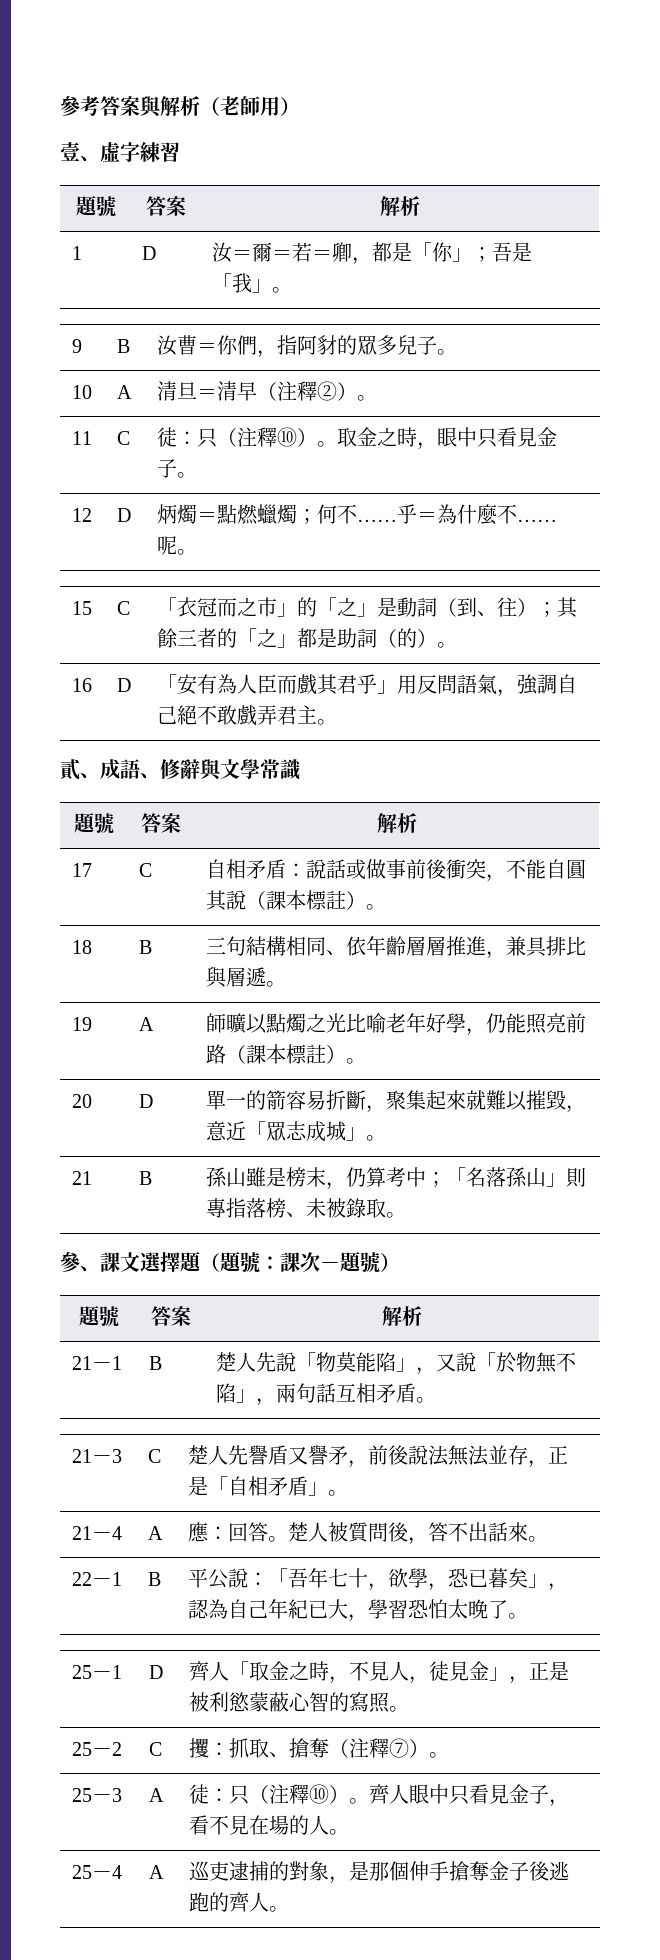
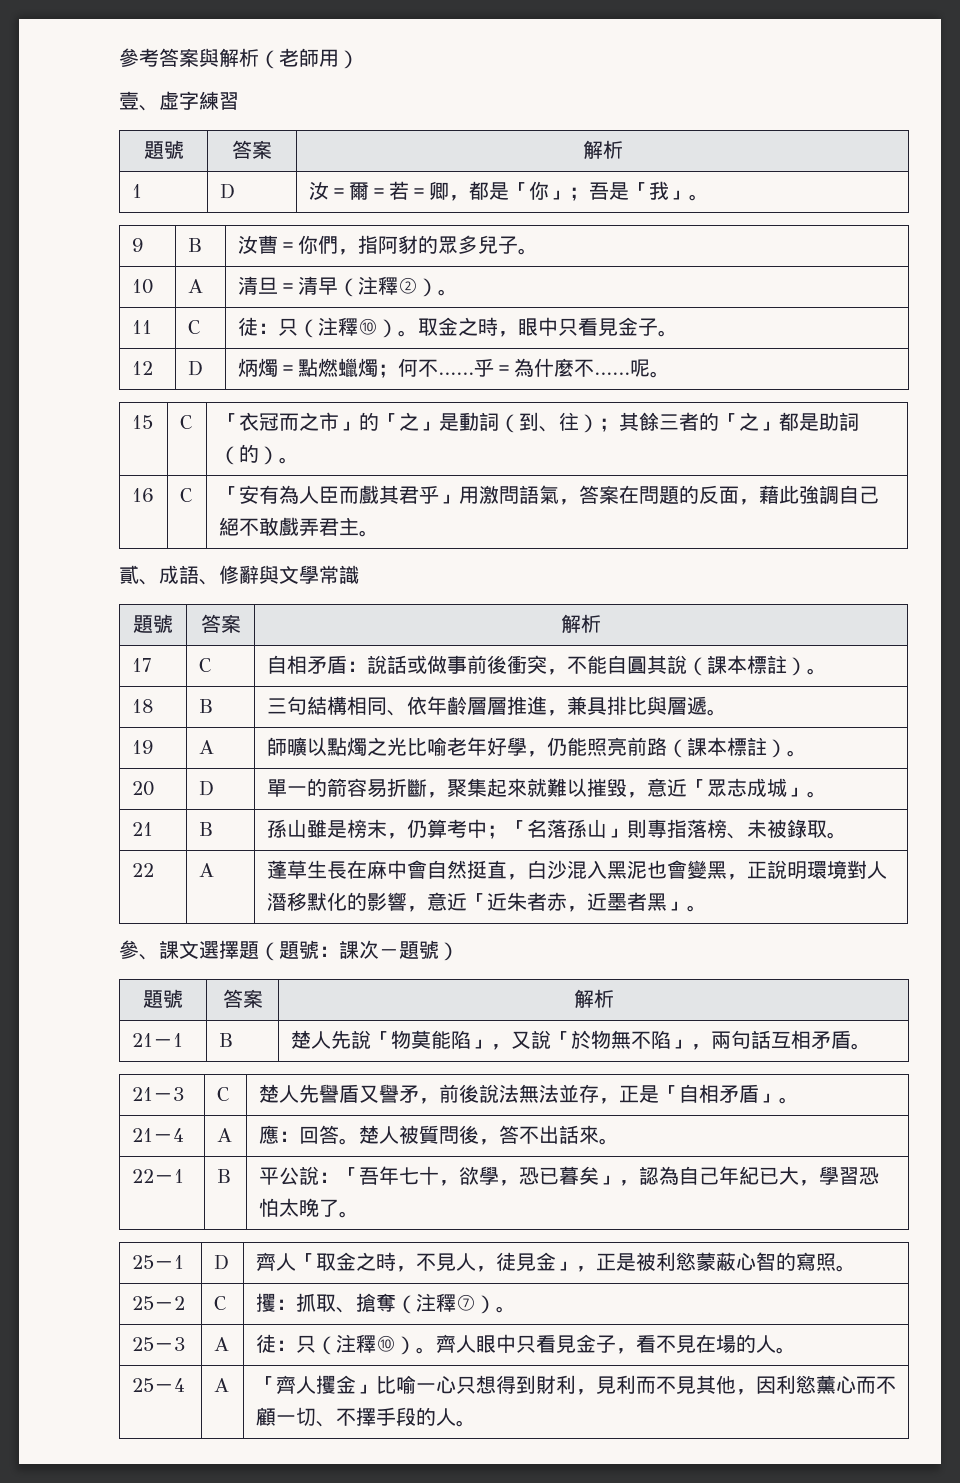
- 16 | D | 「安有為人臣而戲其君乎」用反問語氣，強調自己絕不敢戲弄君主。
+ 16 | C | 「安有為人臣而戲其君乎」用激問語氣，答案在問題的反面，藉此強調自己絕不敢戲弄君主。
+ 22 | A | 蓬草生長在麻中會自然挺直，白沙混入黑泥也會變黑，正說明環境對人潛移默化的影響，意近「近朱者赤，近墨者黑」。
- 25－4 | A | 巡吏逮捕的對象，是那個伸手搶奪金子後逃跑的齊人。
+ 25－4 | A | 「齊人攫金」比喻一心只想得到財利，見利而不見其他，因利慾薰心而不顧一切、不擇手段的人。

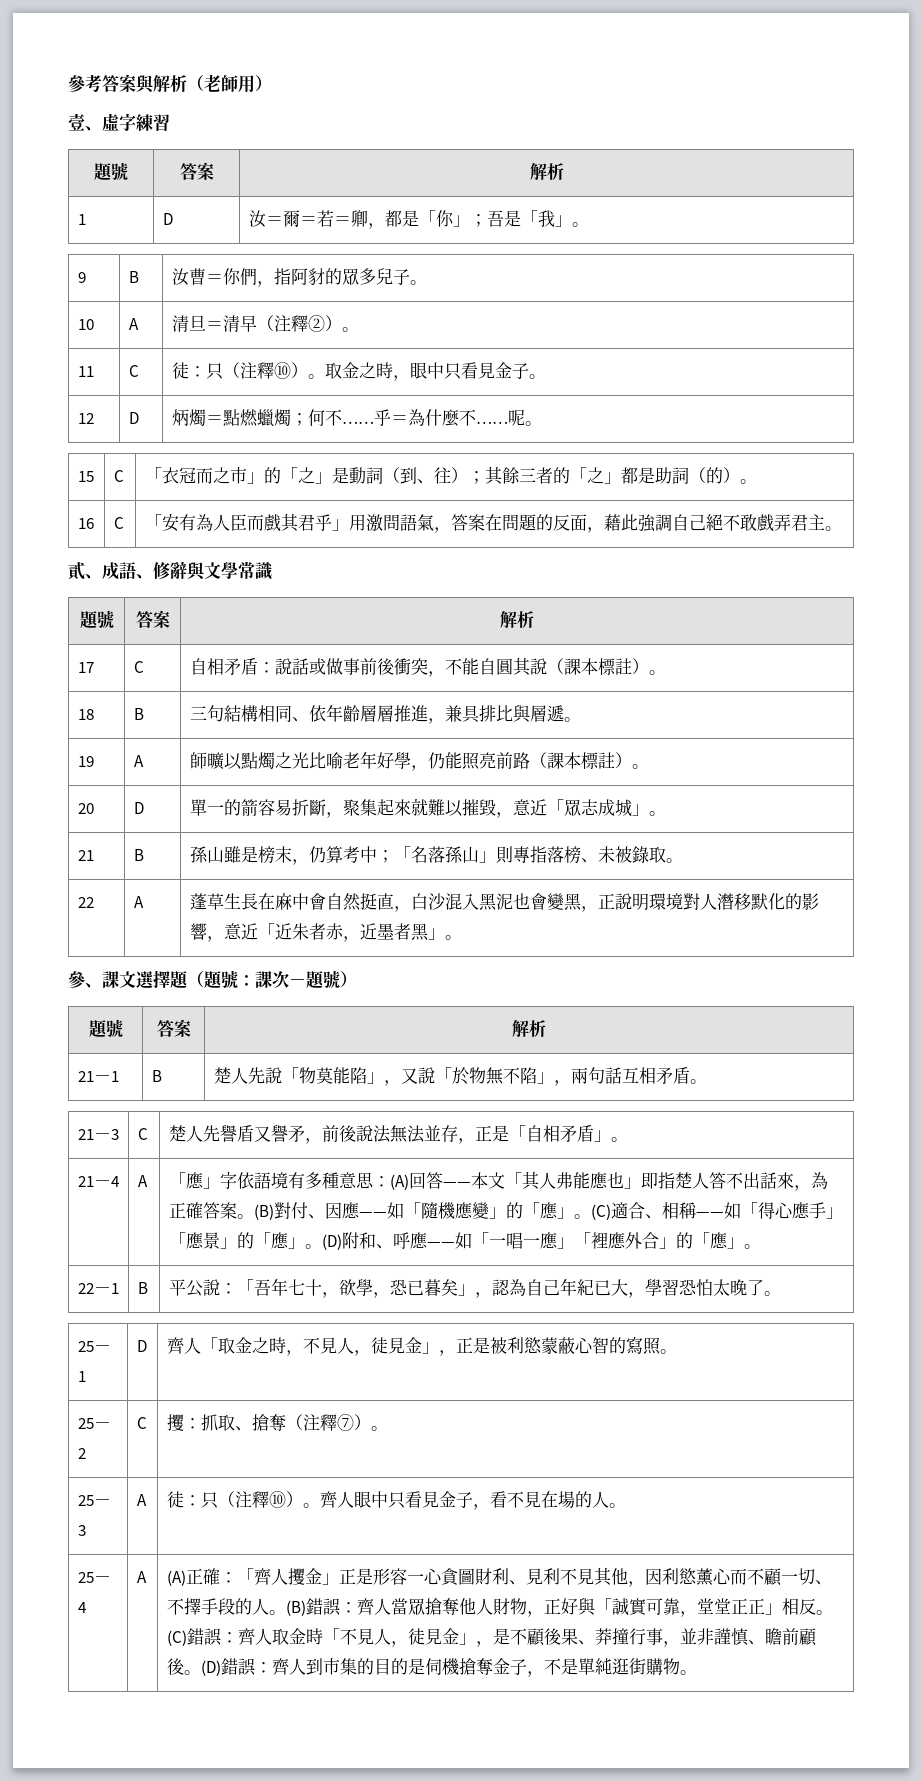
- 應：回答。楚人被質問後，答不出話來。
+ 「應」字依語境有多種意思：(A)回答——本文「其人弗能應也」即指楚人答不出話來，為正確答案。(B)對付、因應——如「隨機應變」的「應」。(C)適合、相稱——如「得心應手」「應景」的「應」。(D)附和、呼應——如「一唱一應」「裡應外合」的「應」。
- 「齊人攫金」比喻一心只想得到財利，見利而不見其他，因利慾薰心而不顧一切、不擇手段的人。
+ (A)正確：「齊人攫金」正是形容一心貪圖財利、見利不見其他，因利慾薰心而不顧一切、不擇手段的人。
+ (B)錯誤：齊人當眾搶奪他人財物，正好與「誠實可靠，堂堂正正」相反。(C)錯誤：齊人取金時「不見人，徒見金」，是不顧後果、莽撞行事，並非謹慎、瞻前顧後。(D)錯誤：齊人到市集的目的是伺機搶奪金子，不是單純逛街購物。

